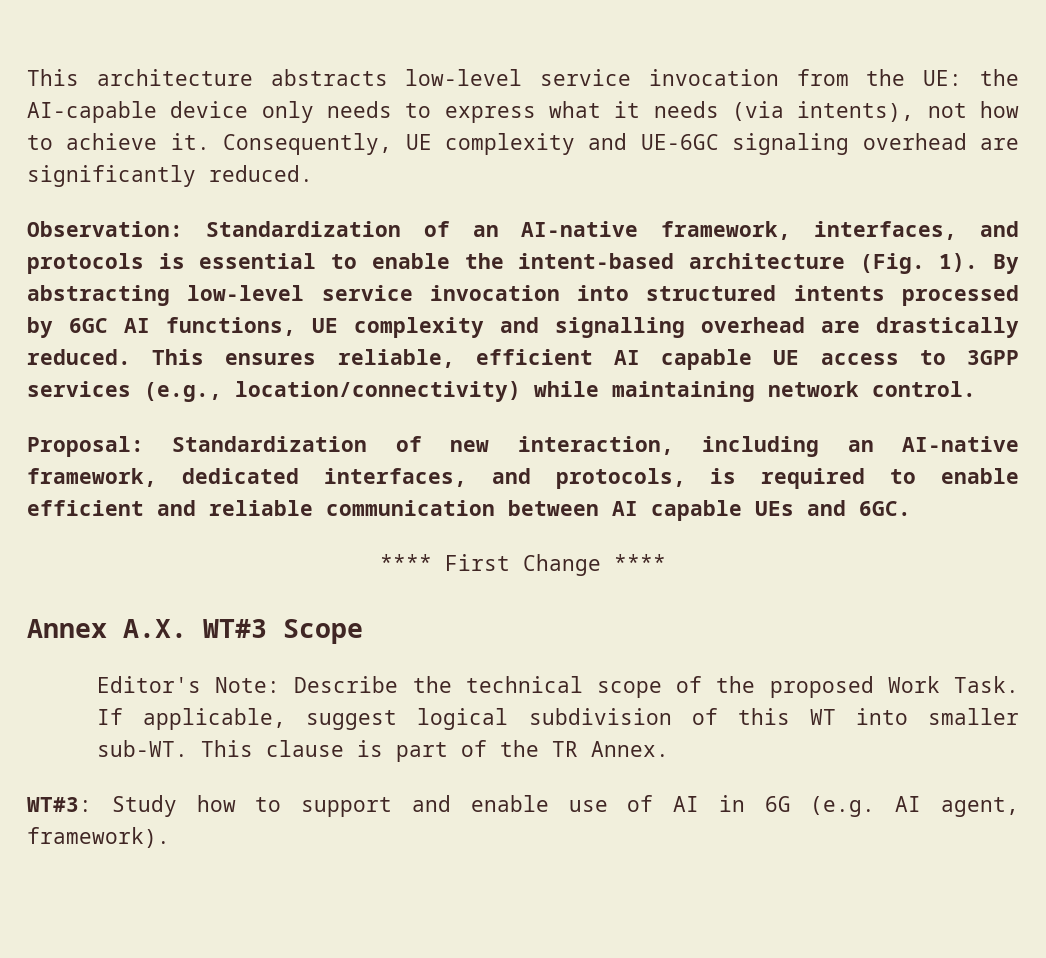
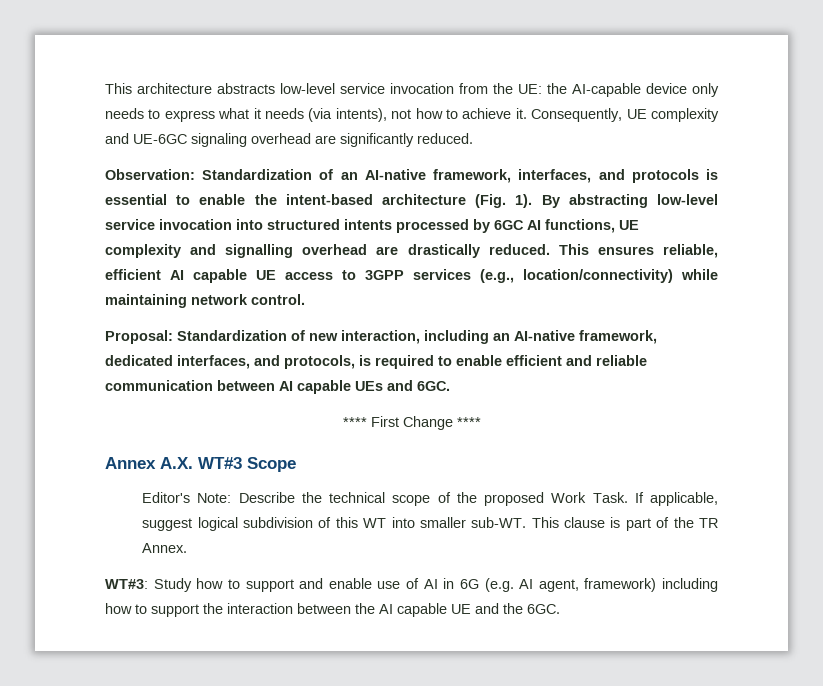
- WT#3: Study how to support and enable use of AI in 6G (e.g. AI agent, framework).
+ WT#3: Study how to support and enable use of AI in 6G (e.g. AI agent, framework) including how to support the interaction between the AI capable UE and the 6GC.

